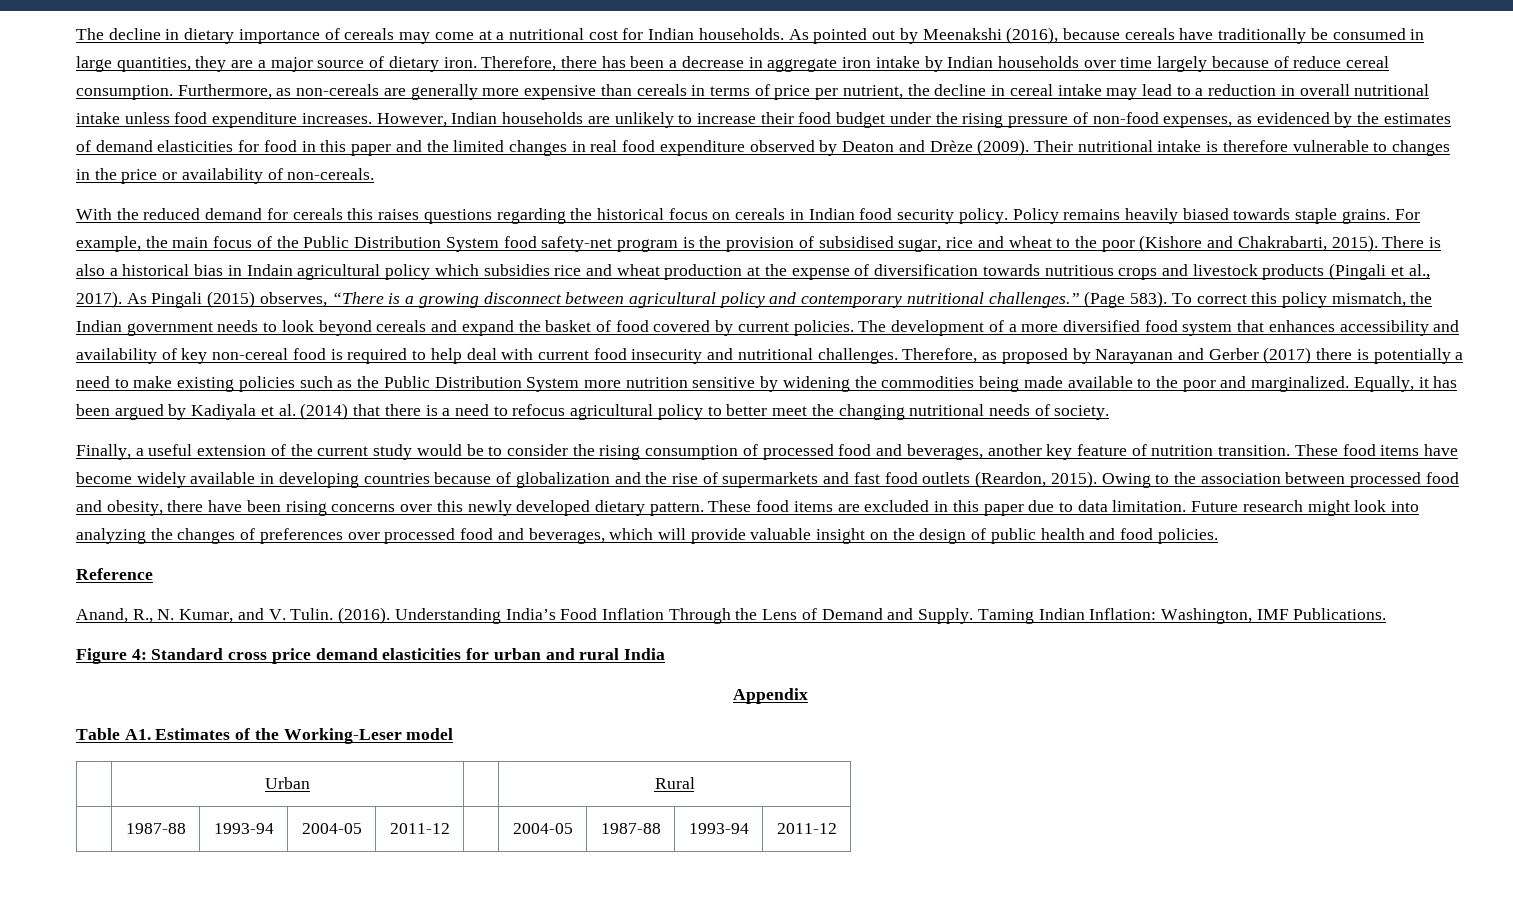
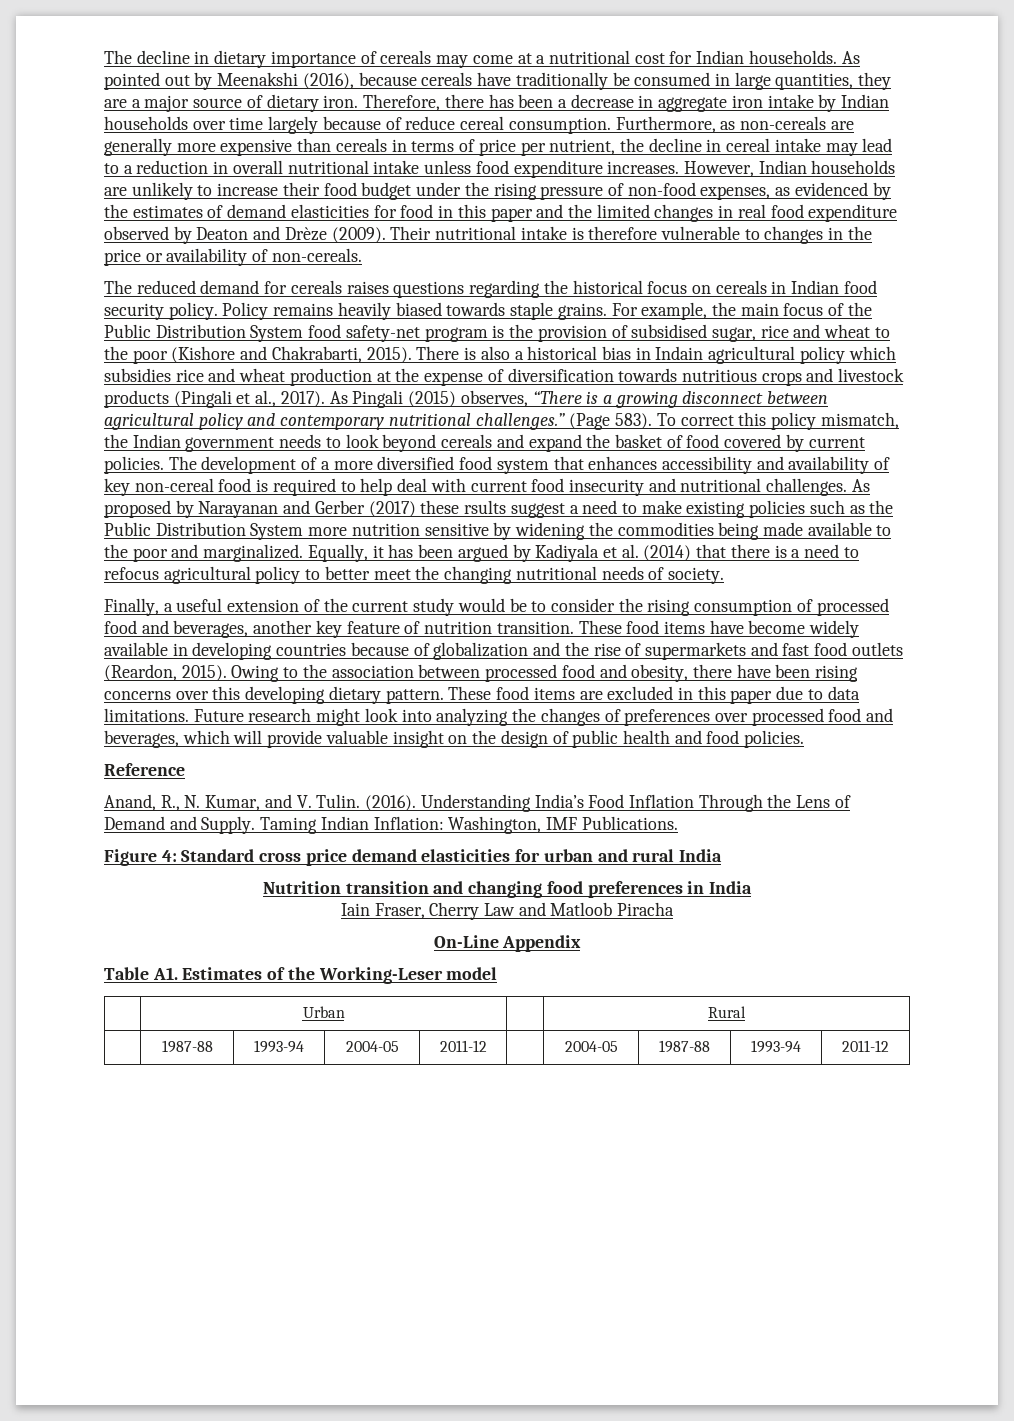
- With the reduced demand for cereals this raises questions regarding the historical focus on cereals in Indian food security policy.
+ The reduced demand for cereals raises questions regarding the historical focus on cereals in Indian food security policy.
- Therefore, as proposed by Narayanan and Gerber (2017) there is potentially a need to make existing policies such as the Public Distribution System more nutrition sensitive by widening the commodities being made available to the poor and marginalized.
+ As proposed by Narayanan and Gerber (2017) these rsults suggest a need to make existing policies such as the Public Distribution System more nutrition sensitive by widening the commodities being made available to the poor and marginalized.
- Owing to the association between processed food and obesity, there have been rising concerns over this newly developed dietary pattern.
+ Owing to the association between processed food and obesity, there have been rising concerns over this developing dietary pattern.
- These food items are excluded in this paper due to data limitation.
+ These food items are excluded in this paper due to data limitations.
- Appendix
+ Nutrition transition and changing food preferences in India
+ Iain Fraser, Cherry Law and Matloob Piracha
+ On-Line Appendix

